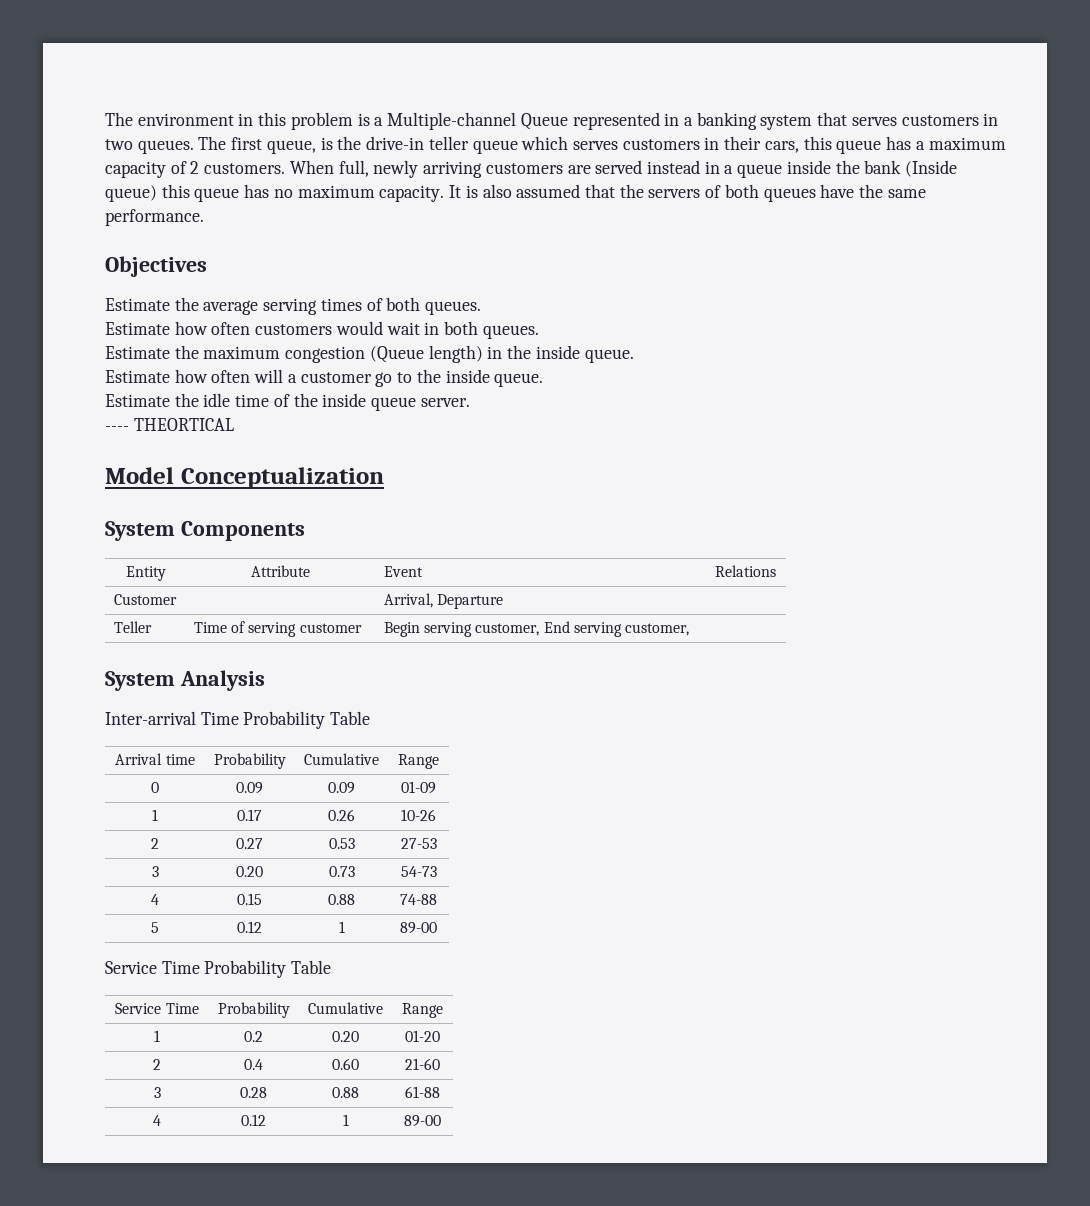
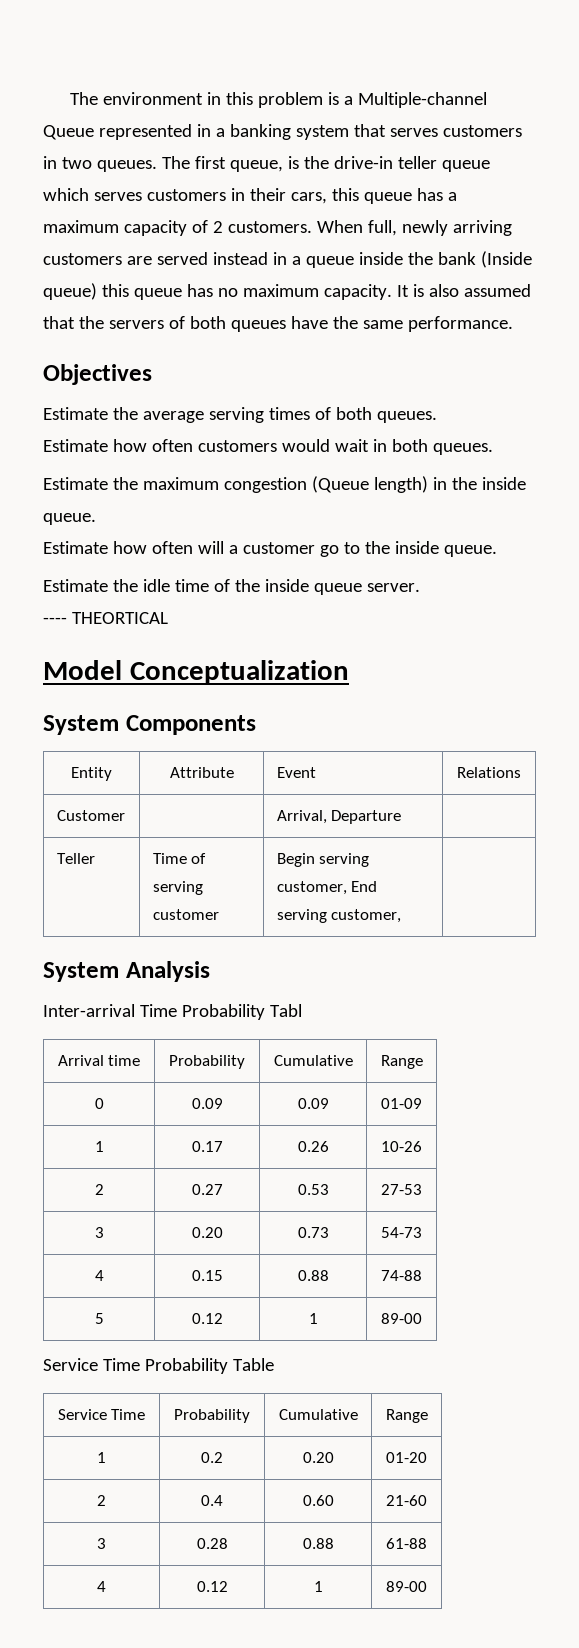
- Inter-arrival Time Probability Table
+ Inter-arrival Time Probability Tabl

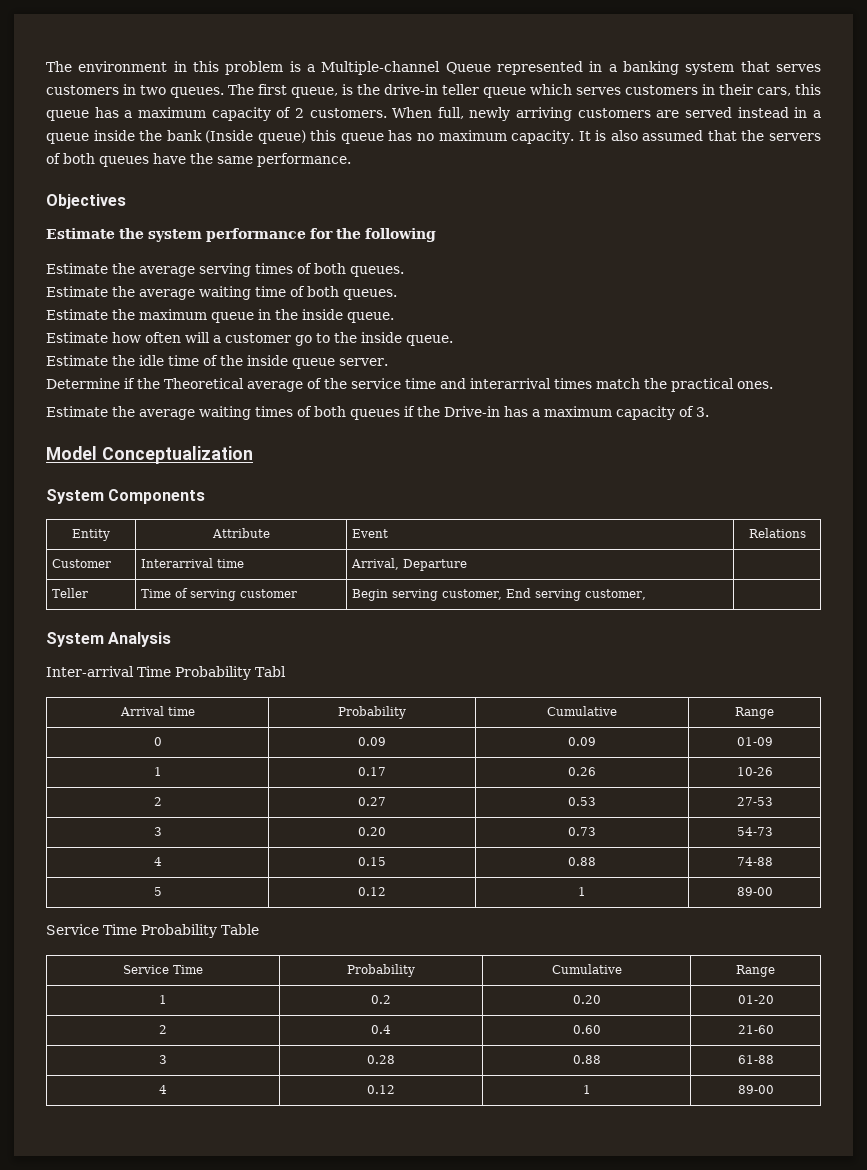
+ Estimate the system performance for the following
- Estimate how often customers would wait in both queues.
+ Estimate the average waiting time of both queues.
- Estimate the maximum congestion (Queue length) in the inside queue.
+ Estimate the maximum queue in the inside queue.
- ---- THEORTICAL
+ Determine if the Theoretical average of the service time and interarrival times match the practical ones.
+ Estimate the average waiting times of both queues if the Drive-in has a maximum capacity of 3.
- Customer | | Arrival, Departure |
+ Customer | Interarrival time | Arrival, Departure |

